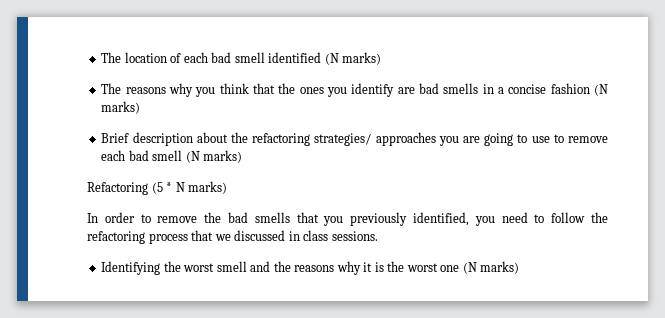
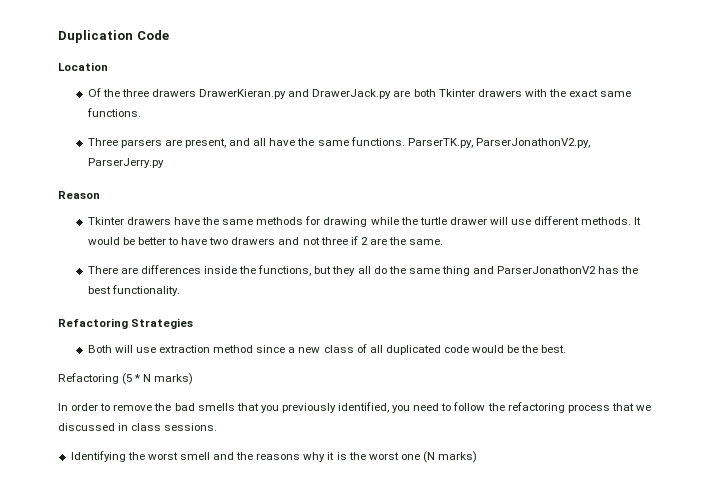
- The location of each bad smell identified (N marks)
- The reasons why you think that the ones you identify are bad smells in a concise fashion (N marks)
- Brief description about the refactoring strategies/ approaches you are going to use to remove each bad smell (N marks)
+ Duplication Code
+ Location
+ Of the three drawers DrawerKieran.py and DrawerJack.py are both Tkinter drawers with the exact same functions.
+ Three parsers are present, and all have the same functions. ParserTK.py, ParserJonathonV2.py, ParserJerry.py
+ Reason
+ Tkinter drawers have the same methods for drawing while the turtle drawer will use different methods. It would be better to have two drawers and not three if 2 are the same.
+ There are differences inside the functions, but they all do the same thing and ParserJonathonV2 has the best functionality.
+ Refactoring Strategies
+ Both will use extraction method since a new class of all duplicated code would be the best.

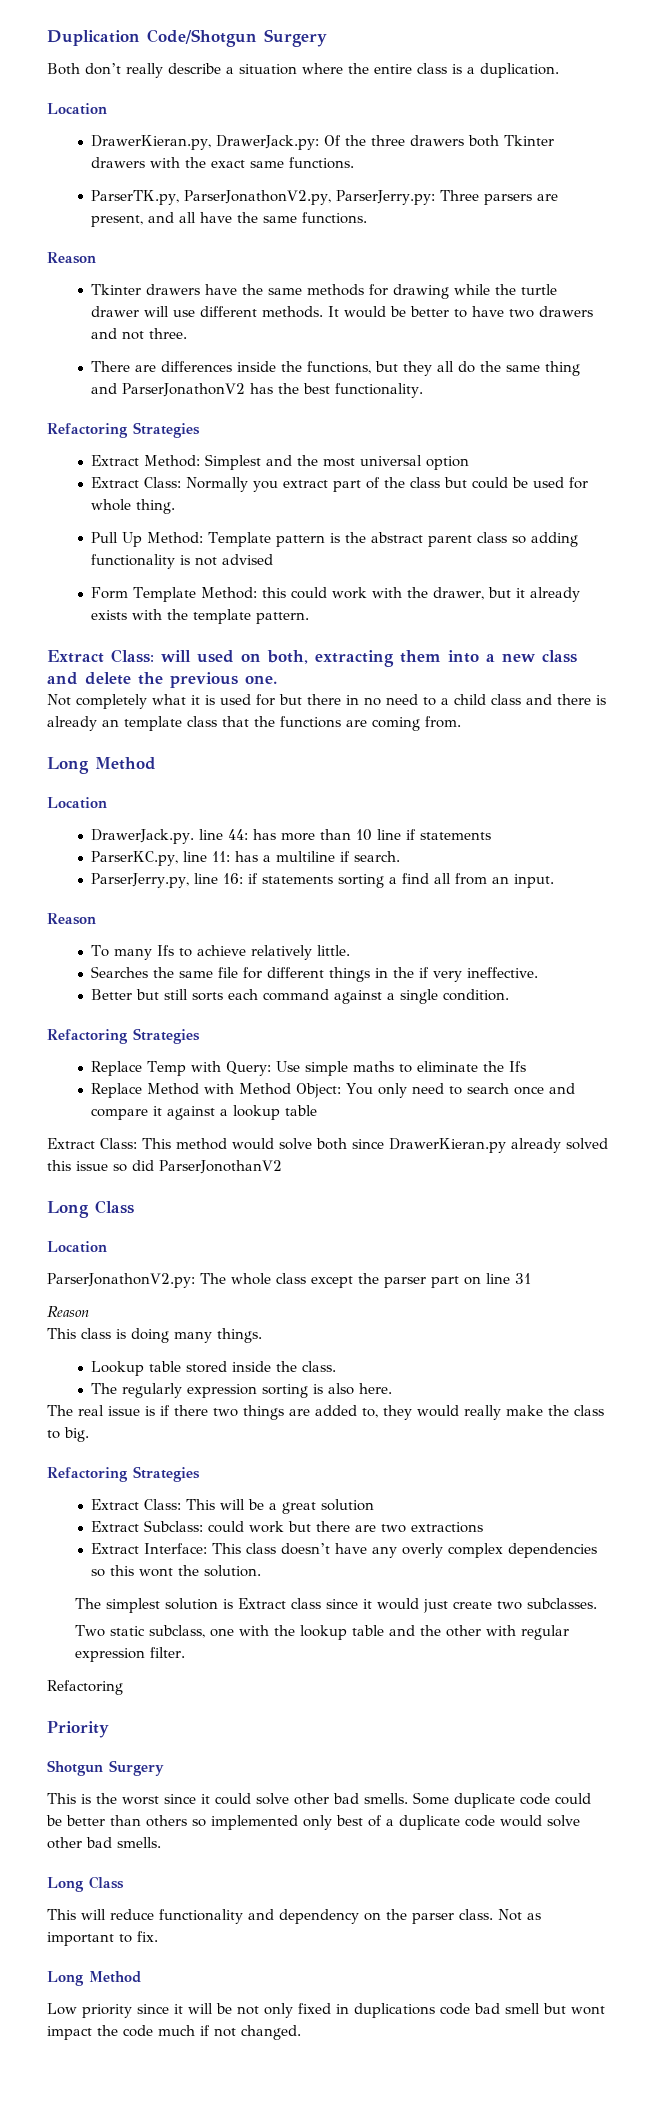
- Duplication Code
+ Duplication Code/Shotgun Surgery
+ Both don’t really describe a situation where the entire class is a duplication.
  Location
- Of the three drawers DrawerKieran.py and DrawerJack.py are both Tkinter drawers with the exact same functions.
+ DrawerKieran.py, DrawerJack.py: Of the three drawers both Tkinter drawers with the exact same functions.
- Three parsers are present, and all have the same functions. ParserTK.py, ParserJonathonV2.py, ParserJerry.py
+ ParserTK.py, ParserJonathonV2.py, ParserJerry.py: Three parsers are present, and all have the same functions.
- It would be better to have two drawers and not three if 2 are the same.
+ It would be better to have two drawers and not three.
- Both will use extraction method since a new class of all duplicated code would be the best.
- Refactoring (5 * N marks)
- In order to remove the bad smells that you previously identified, you need to follow the refactoring process that we discussed in class sessions.
- Identifying the worst smell and the reasons why it is the worst one (N marks)
+ Extract Method: Simplest and the most universal option
+ Extract Class: Normally you extract part of the class but could be used for whole thing.
+ Pull Up Method: Template pattern is the abstract parent class so adding functionality is not advised
+ Form Template Method: this could work with the drawer, but it already exists with the template pattern.
+ Extract Class: will used on both, extracting them into a new class and delete the previous one.
+ Not completely what it is used for but there in no need to a child class and there is already an template class that the functions are coming from.
+ Long Method
+ Location
+ DrawerJack.py. line 44: has more than 10 line if statements
+ ParserKC.py, line 11: has a multiline if search.
+ ParserJerry.py, line 16: if statements sorting a find all from an input.
+ Reason
+ To many Ifs to achieve relatively little.
+ Searches the same file for different things in the if very ineffective.
+ Better but still sorts each command against a single condition.
+ Refactoring Strategies
+ Replace Temp with Query: Use simple maths to eliminate the Ifs
+ Replace Method with Method Object: You only need to search once and compare it against a lookup table
+ Extract Class: This method would solve both since DrawerKieran.py already solved this issue so did ParserJonothanV2
+ Long Class
+ Location
+ ParserJonathonV2.py: The whole class except the parser part on line 31
+ Reason
+ This class is doing many things.
+ Lookup table stored inside the class.
+ The regularly expression sorting is also here.
+ The real issue is if there two things are added to, they would really make the class to big.
+ Refactoring Strategies
+ Extract Class: This will be a great solution
+ Extract Subclass: could work but there are two extractions
+ Extract Interface: This class doesn’t have any overly complex dependencies so this wont the solution.
+ The simplest solution is Extract class since it would just create two subclasses.
+ Two static subclass, one with the lookup table and the other with regular expression filter.
+ Refactoring
+ Priority
+ Shotgun Surgery
+ This is the worst since it could solve other bad smells. Some duplicate code could be better than others so implemented only best of a duplicate code would solve other bad smells.
+ Long Class
+ This will reduce functionality and dependency on the parser class. Not as important to fix.
+ Long Method
+ Low priority since it will be not only fixed in duplications code bad smell but wont impact the code much if not changed.

